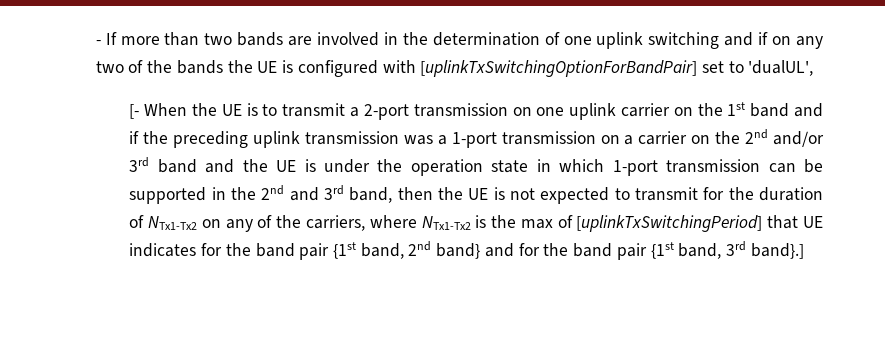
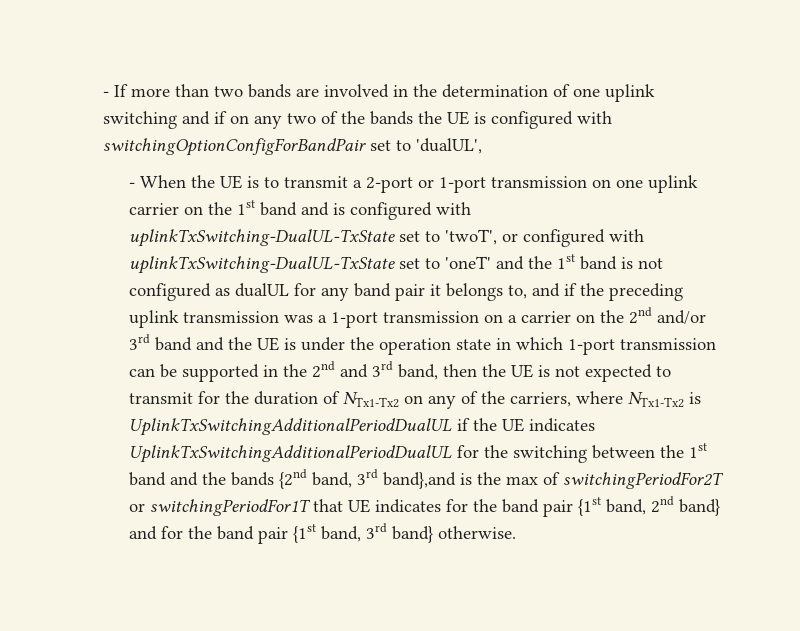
- - If more than two bands are involved in the determination of one uplink switching and if on any two of the bands the UE is configured with [uplinkTxSwitchingOptionForBandPair] set to 'dualUL',
+ - If more than two bands are involved in the determination of one uplink switching and if on any two of the bands the UE is configured with switchingOptionConfigForBandPair set to 'dualUL',
- [- When the UE is to transmit a 2-port transmission on one uplink carrier on the 1st band and if the preceding uplink transmission was a 1-port transmission on a carrier on the 2nd and/or 3rd band and the UE is under the operation state in which 1-port transmission can be supported in the 2nd and 3rd band, then the UE is not expected to transmit for the duration of NTx1-Tx2 on any of the carriers, where NTx1-Tx2 is the max of [uplinkTxSwitchingPeriod] that UE indicates for the band pair {1st band, 2nd band} and for the band pair {1st band, 3rd band}.]
+ - When the UE is to transmit a 2-port or 1-port transmission on one uplink carrier on the 1st band and is configured with uplinkTxSwitching-DualUL-TxState set to 'twoT', or configured with uplinkTxSwitching-DualUL-TxState set to 'oneT' and the 1st band is not configured as dualUL for any band pair it belongs to, and if the preceding uplink transmission was a 1-port transmission on a carrier on the 2nd and/or 3rd band and the UE is under the operation state in which 1-port transmission can be supported in the 2nd and 3rd band, then the UE is not expected to transmit for the duration of NTx1-Tx2 on any of the carriers, where NTx1-Tx2 is UplinkTxSwitchingAdditionalPeriodDualUL if the UE indicates UplinkTxSwitchingAdditionalPeriodDualUL for the switching between the 1st band and the bands {2nd band, 3rd band},and is the max of switchingPeriodFor2T or switchingPeriodFor1T that UE indicates for the band pair {1st band, 2nd band} and for the band pair {1st band, 3rd band} otherwise.

